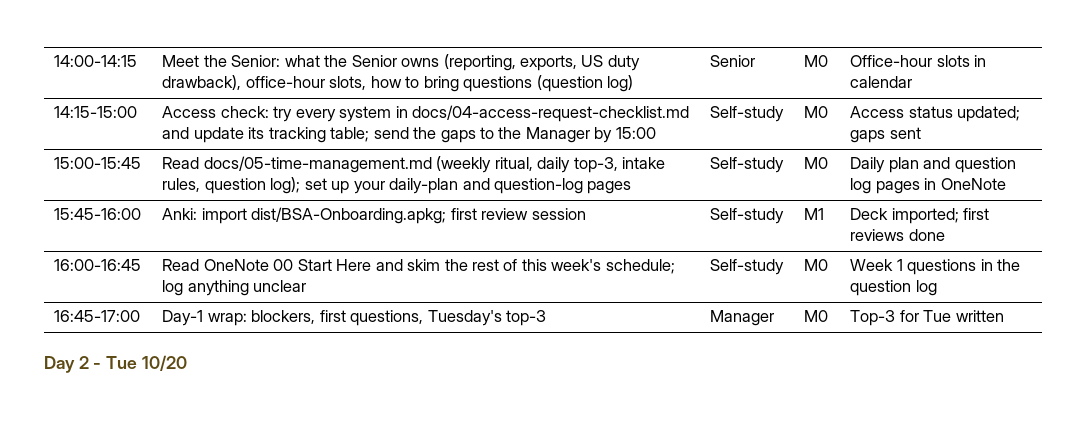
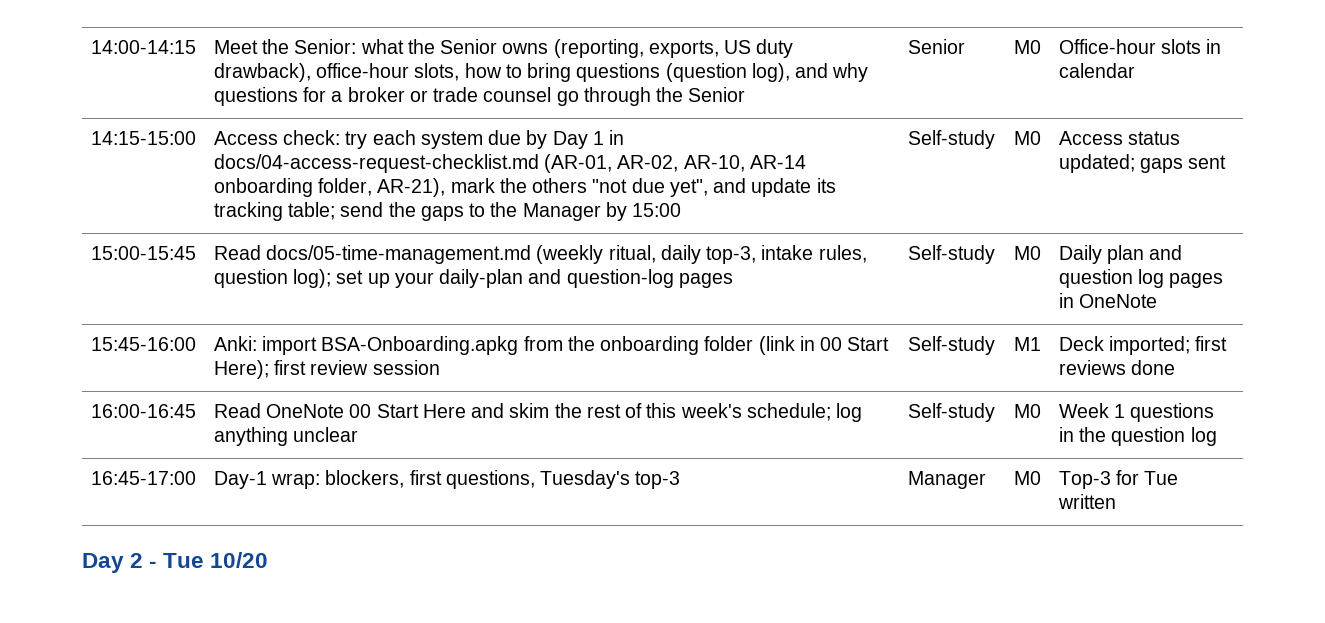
- 14:00-14:15 | Meet the Senior: what the Senior owns (reporting, exports, US duty drawback), office-hour slots, how to bring questions (question log) | Senior | M0 | Office-hour slots in calendar
+ 14:00-14:15 | Meet the Senior: what the Senior owns (reporting, exports, US duty drawback), office-hour slots, how to bring questions (question log), and why questions for a broker or trade counsel go through the Senior | Senior | M0 | Office-hour slots in calendar
- Access check: try every system in docs/04-access-request-checklist.md and update its tracking table; send the gaps to the Manager by 15:00
+ Access check: try each system due by Day 1 in docs/04-access-request-checklist.md (AR-01, AR-02, AR-10, AR-14 onboarding folder, AR-21), mark the others "not due yet", and update its tracking table; send the gaps to the Manager by 15:00
- 15:45-16:00 | Anki: import dist/BSA-Onboarding.apkg; first review session | Self-study | M1 | Deck imported; first reviews done
+ 15:45-16:00 | Anki: import BSA-Onboarding.apkg from the onboarding folder (link in 00 Start Here); first review session | Self-study | M1 | Deck imported; first reviews done

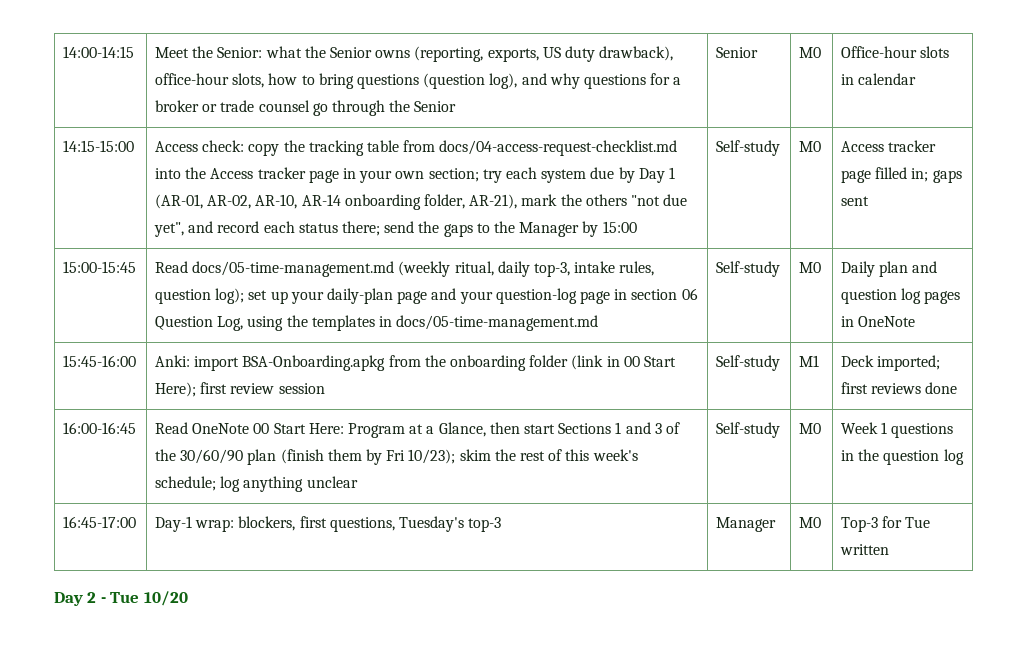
- Access check: try each system due by Day 1 in docs/04-access-request-checklist.md (AR-01, AR-02, AR-10, AR-14 onboarding folder, AR-21), mark the others "not due yet", and update its tracking table; send the gaps to the Manager by 15:00
+ Access check: copy the tracking table from docs/04-access-request-checklist.md into the Access tracker page in your own section; try each system due by Day 1 (AR-01, AR-02, AR-10, AR-14 onboarding folder, AR-21), mark the others "not due yet", and record each status there; send the gaps to the Manager by 15:00
- Access status updated; gaps sent
+ Access tracker page filled in; gaps sent
- 15:00-15:45 | Read docs/05-time-management.md (weekly ritual, daily top-3, intake rules, question log); set up your daily-plan and question-log pages | Self-study | M0 | Daily plan and question log pages in OneNote
+ 15:00-15:45 | Read docs/05-time-management.md (weekly ritual, daily top-3, intake rules, question log); set up your daily-plan page and your question-log page in section 06 Question Log, using the templates in docs/05-time-management.md | Self-study | M0 | Daily plan and question log pages in OneNote
- Read OneNote 00 Start Here and skim the rest of this week's schedule; log anything unclear
+ Read OneNote 00 Start Here: Program at a Glance, then start Sections 1 and 3 of the 30/60/90 plan (finish them by Fri 10/23); skim the rest of this week's schedule; log anything unclear

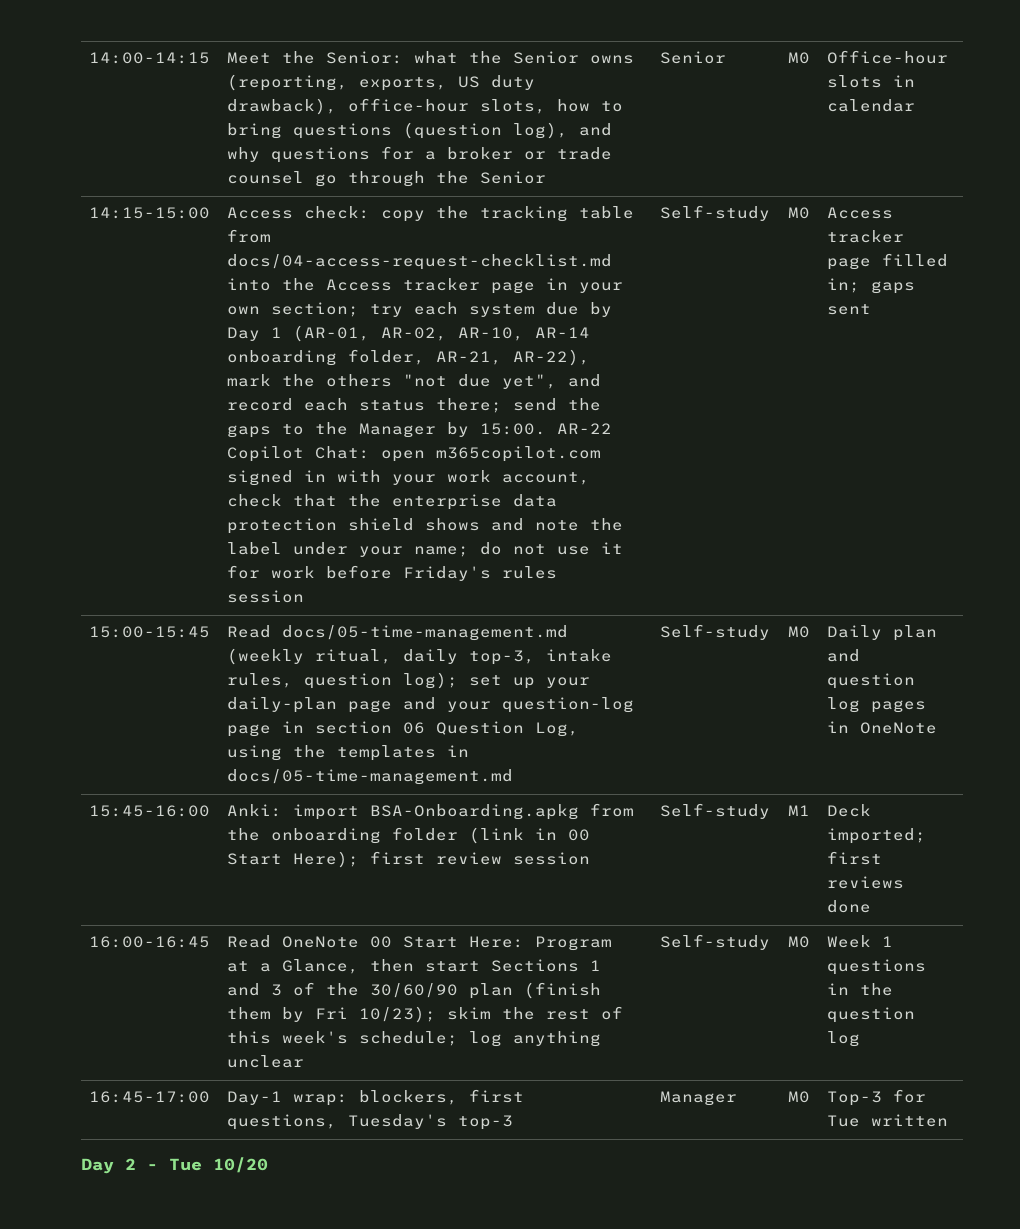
- Access check: copy the tracking table from docs/04-access-request-checklist.md into the Access tracker page in your own section; try each system due by Day 1 (AR-01, AR-02, AR-10, AR-14 onboarding folder, AR-21), mark the others "not due yet", and record each status there; send the gaps to the Manager by 15:00
+ Access check: copy the tracking table from docs/04-access-request-checklist.md into the Access tracker page in your own section; try each system due by Day 1 (AR-01, AR-02, AR-10, AR-14 onboarding folder, AR-21, AR-22), mark the others "not due yet", and record each status there; send the gaps to the Manager by 15:00. AR-22 Copilot Chat: open m365copilot.com signed in with your work account, check that the enterprise data protection shield shows and note the label under your name; do not use it for work before Friday's rules session

